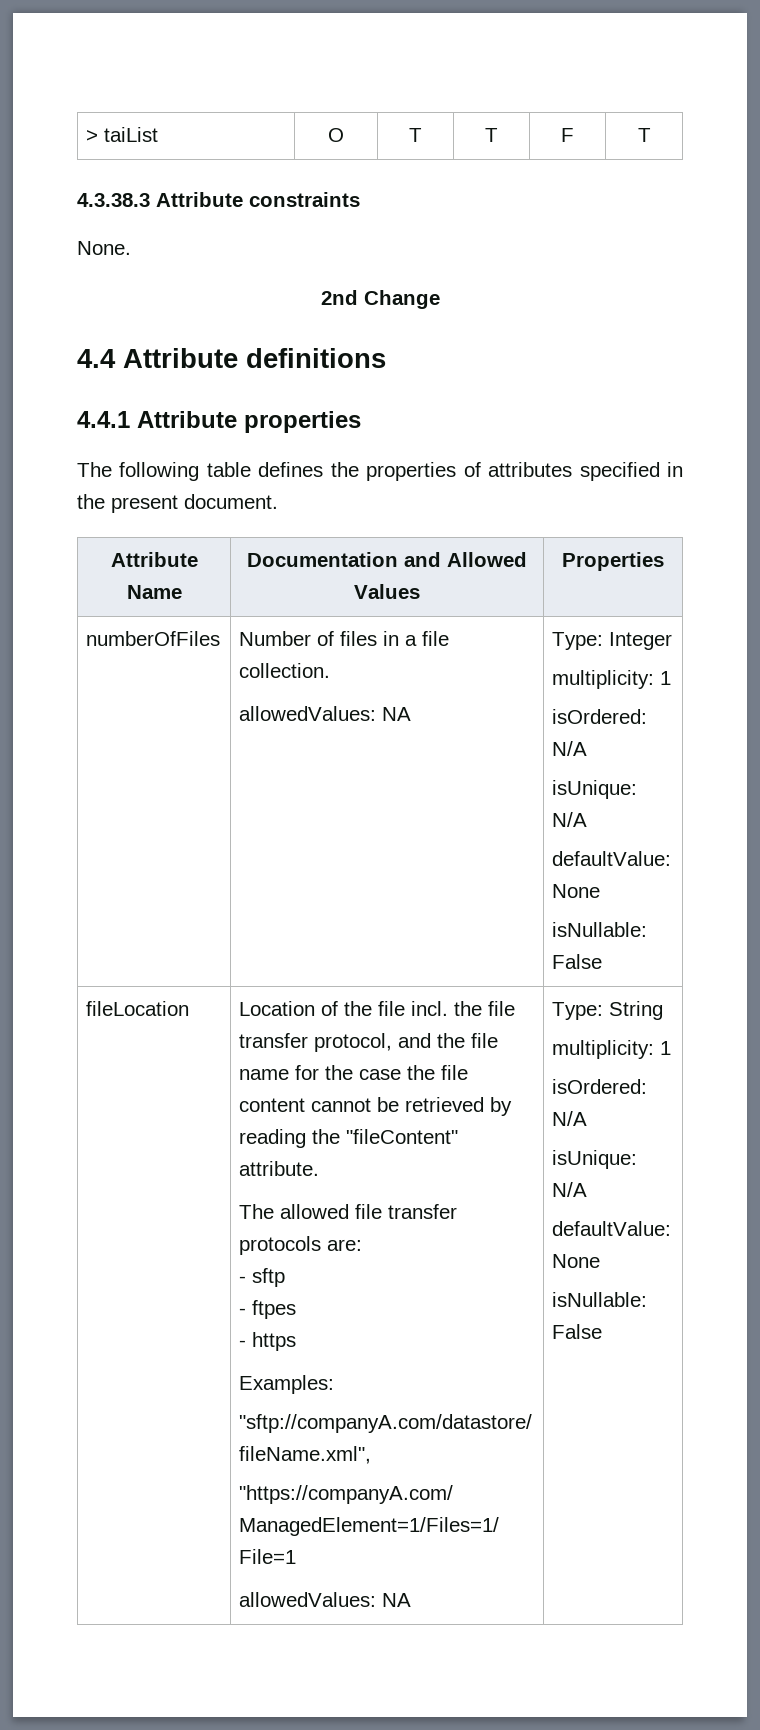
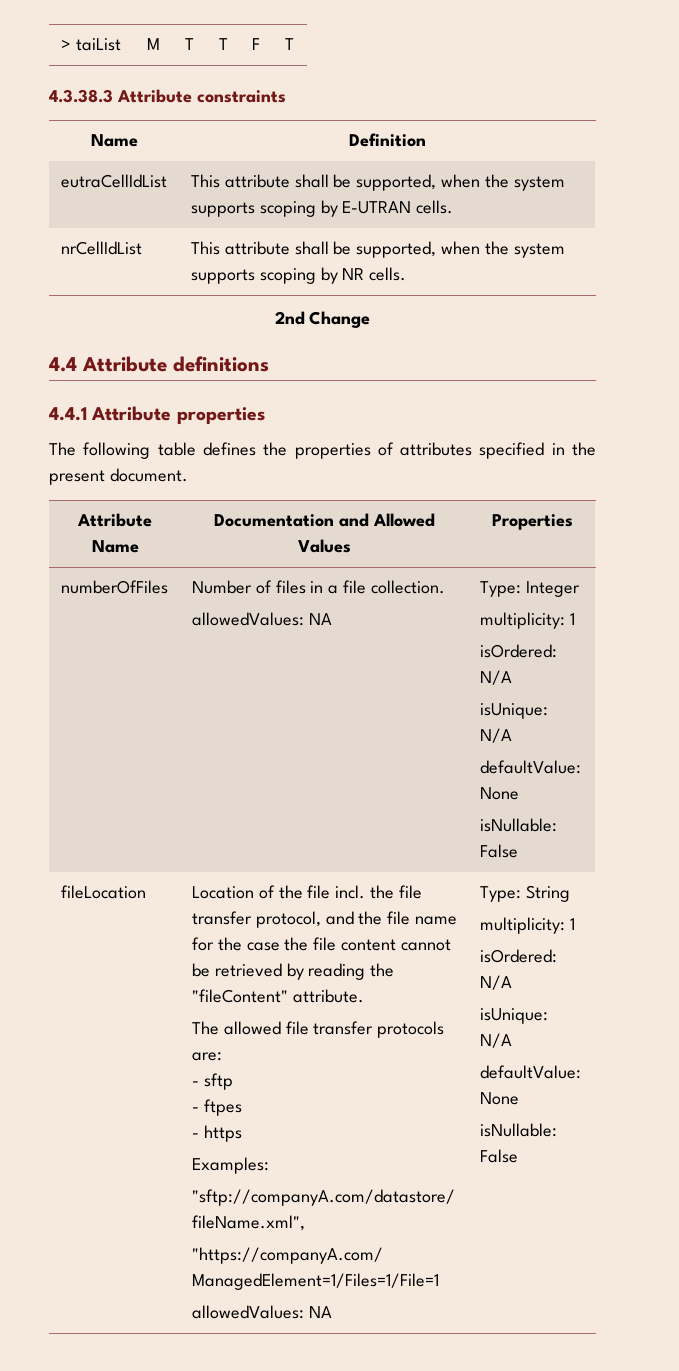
- > taiList | O | T | T | F | T
+ > taiList | M | T | T | F | T
- None.
+ Name | Definition
+ eutraCellIdList | This attribute shall be supported, when the system supports scoping by E-UTRAN cells.
+ nrCellIdList | This attribute shall be supported, when the system supports scoping by NR cells.

